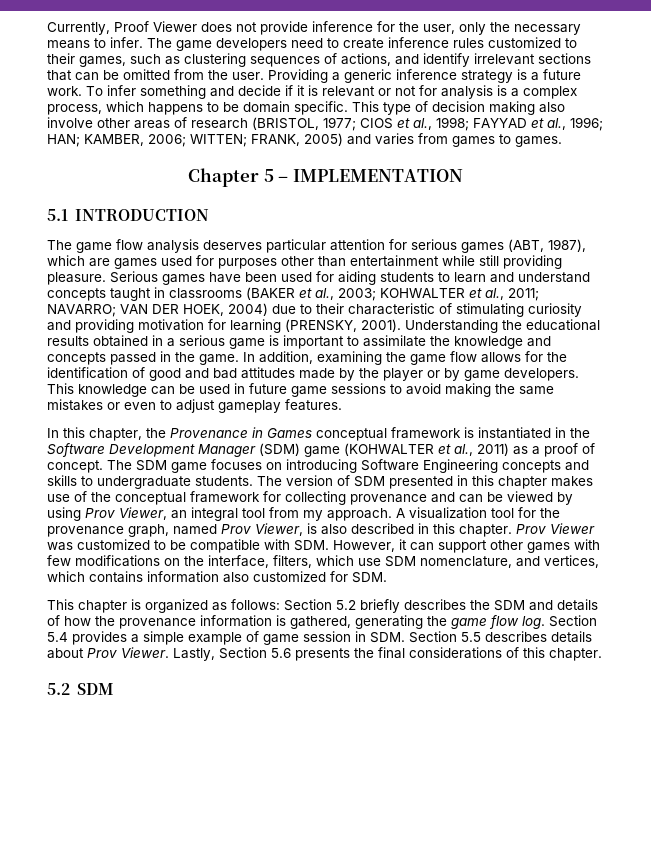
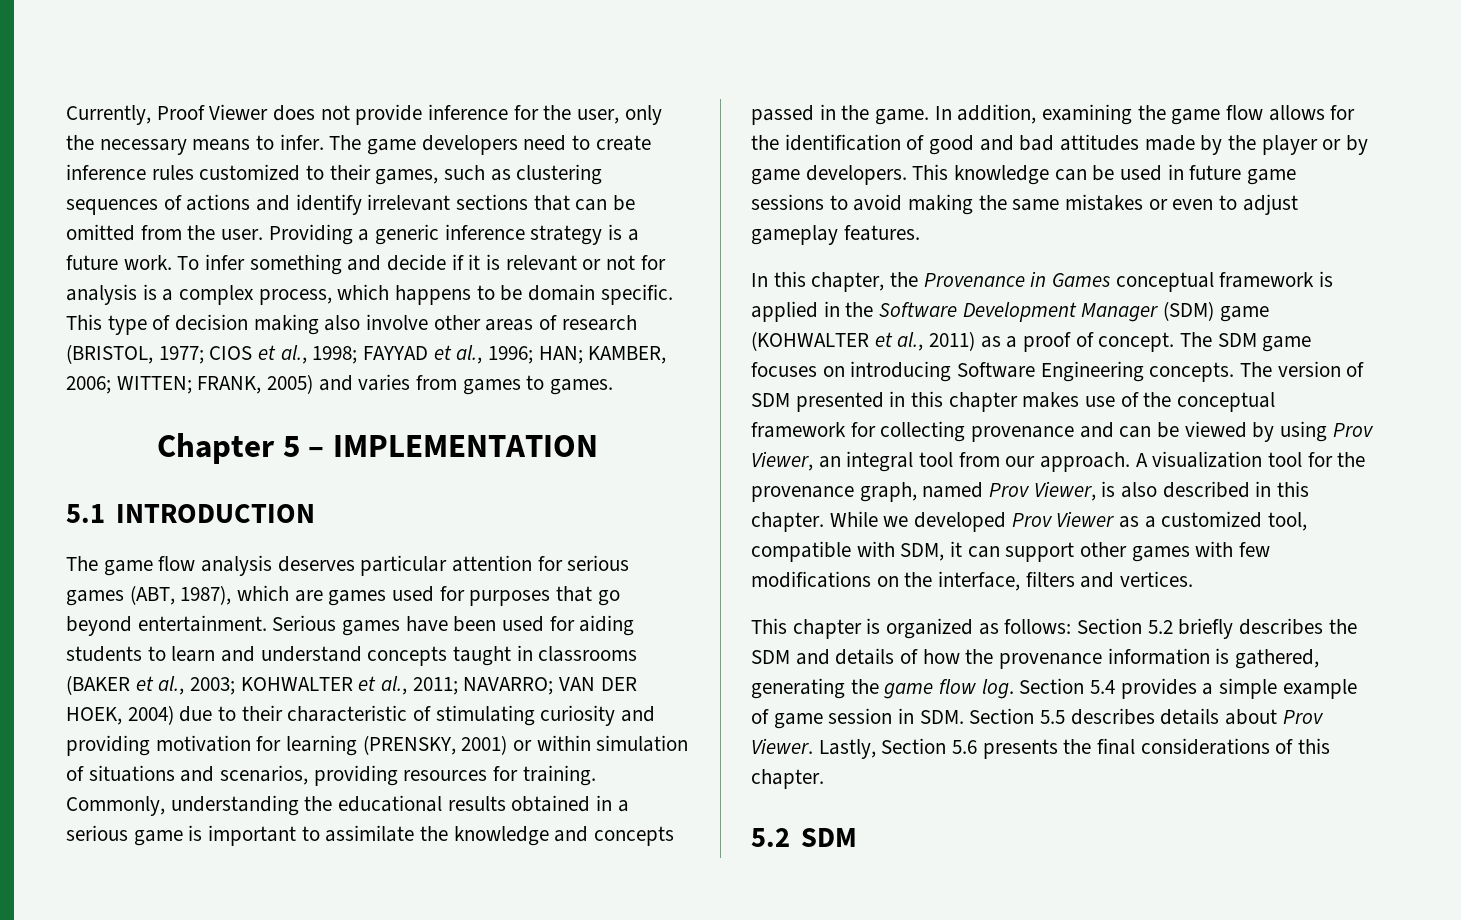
- The game developers need to create inference rules customized to their games, such as clustering sequences of actions, and identify irrelevant sections that can be omitted from the user.
+ The game developers need to create inference rules customized to their games, such as clustering sequences of actions and identify irrelevant sections that can be omitted from the user.
- The game flow analysis deserves particular attention for serious games (ABT, 1987), which are games used for purposes other than entertainment while still providing pleasure.
+ The game flow analysis deserves particular attention for serious games (ABT, 1987), which are games used for purposes that go beyond entertainment.
- VAN DER HOEK, 2004) due to their characteristic of stimulating curiosity and providing motivation for learning (PRENSKY, 2001). Understanding the educational results obtained in a serious game is important to assimilate the knowledge and concepts passed in the game.
+ VAN DER HOEK, 2004) due to their characteristic of stimulating curiosity and providing motivation for learning (PRENSKY, 2001) or within simulation of situations and scenarios, providing resources for training. Commonly, understanding the educational results obtained in a serious game is important to assimilate the knowledge and concepts passed in the game.
- In this chapter, the Provenance in Games conceptual framework is instantiated in the Software Development Manager (SDM) game (KOHWALTER et al., 2011) as a proof of concept.
+ In this chapter, the Provenance in Games conceptual framework is applied in the Software Development Manager (SDM) game (KOHWALTER et al., 2011) as a proof of concept.
- The SDM game focuses on introducing Software Engineering concepts and skills to undergraduate students.
+ The SDM game focuses on introducing Software Engineering concepts.
- The version of SDM presented in this chapter makes use of the conceptual framework for collecting provenance and can be viewed by using Prov Viewer, an integral tool from my approach.
+ The version of SDM presented in this chapter makes use of the conceptual framework for collecting provenance and can be viewed by using Prov Viewer, an integral tool from our approach.
- Prov Viewer was customized to be compatible with SDM. However, it can support other games with few modifications on the interface, filters, which use SDM nomenclature, and vertices, which contains information also customized for SDM.
+ While we developed Prov Viewer as a customized tool, compatible with SDM, it can support other games with few modifications on the interface, filters and vertices.

